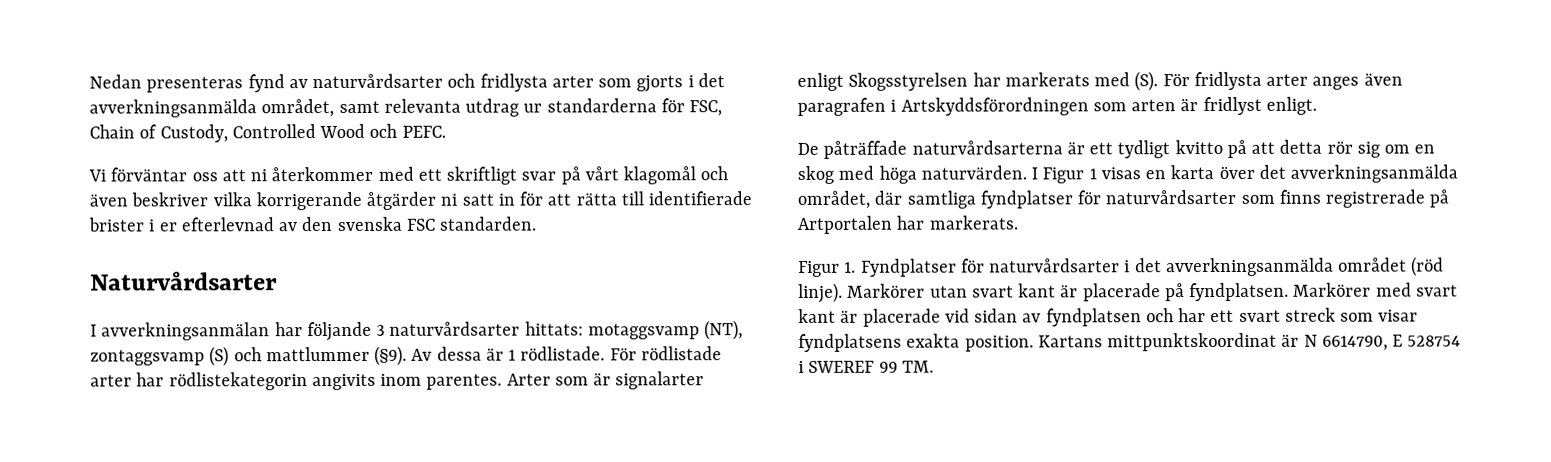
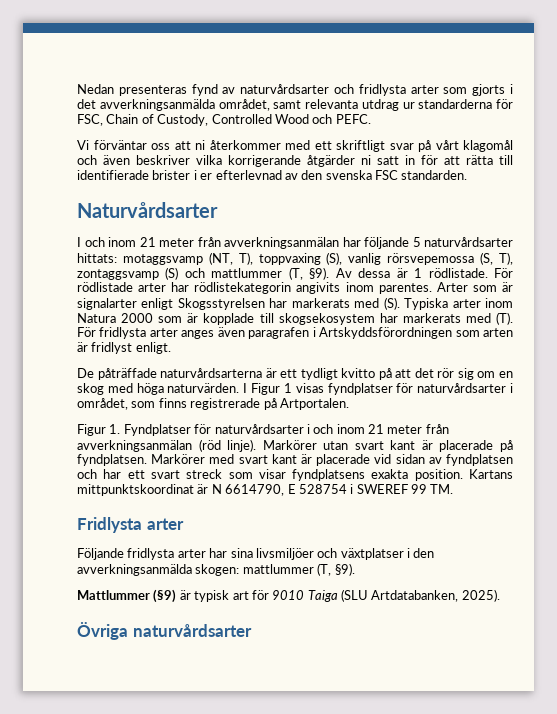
- I avverkningsanmälan har följande 3 naturvårdsarter hittats: motaggsvamp (NT), zontaggsvamp (S) och mattlummer (§9).
+ I och inom 21 meter från avverkningsanmälan har följande 5 naturvårdsarter hittats: motaggsvamp (NT, T), toppvaxing (S), vanlig rörsvepemossa (S, T), zontaggsvamp (S) och mattlummer (T, §9).
- Arter som är signalarter enligt Skogsstyrelsen har markerats med (S). För fridlysta arter anges även paragrafen i Artskyddsförordningen som arten är fridlyst enligt.
+ Arter som är signalarter enligt Skogsstyrelsen har markerats med (S). Typiska arter inom Natura 2000 som är kopplade till skogsekosystem har markerats med (T). För fridlysta arter anges även paragrafen i Artskyddsförordningen som arten är fridlyst enligt.
- De påträffade naturvårdsarterna är ett tydligt kvitto på att detta rör sig om en skog med höga naturvärden.
+ De påträffade naturvårdsarterna är ett tydligt kvitto på att det rör sig om en skog med höga naturvärden.
- I Figur 1 visas en karta över det avverkningsanmälda området, där samtliga fyndplatser för naturvårdsarter som finns registrerade på Artportalen har markerats.
+ I Figur 1 visas fyndplatser för naturvårdsarter i området, som finns registrerade på Artportalen.
- Figur 1. Fyndplatser för naturvårdsarter i det avverkningsanmälda området (röd linje).
+ Figur 1. Fyndplatser för naturvårdsarter i och inom 21 meter från avverkningsanmälan (röd linje).
+ Fridlysta arter
+ Följande fridlysta arter har sina livsmiljöer och växtplatser i den avverkningsanmälda skogen: mattlummer (T, §9).
+ Mattlummer (§9) är typisk art för 9010 Taiga (SLU Artdatabanken, 2025).
+ Övriga naturvårdsarter

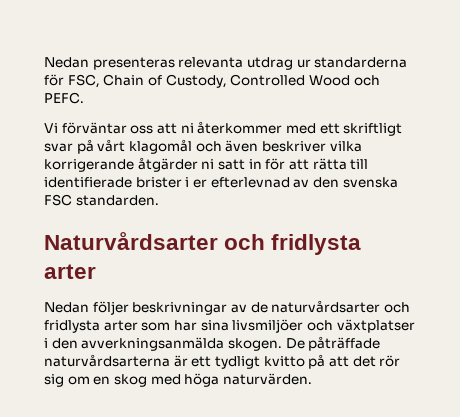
- Nedan presenteras fynd av naturvårdsarter och fridlysta arter som gjorts i det avverkningsanmälda området, samt relevanta utdrag ur standarderna för FSC, Chain of Custody, Controlled Wood och PEFC.
+ Nedan presenteras relevanta utdrag ur standarderna för FSC, Chain of Custody, Controlled Wood och PEFC.
- Naturvårdsarter
- I och inom 21 meter från avverkningsanmälan har följande 5 naturvårdsarter hittats: motaggsvamp (NT, T), toppvaxing (S), vanlig rörsvepemossa (S, T), zontaggsvamp (S) och mattlummer (T, §9). Av dessa är 1 rödlistade. För rödlistade arter har rödlistekategorin angivits inom parentes. Arter som är signalarter enligt Skogsstyrelsen har markerats med (S). Typiska arter inom Natura 2000 som är kopplade till skogsekosystem har markerats med (T). För fridlysta arter anges även paragrafen i Artskyddsförordningen som arten är fridlyst enligt.
- De påträffade naturvårdsarterna är ett tydligt kvitto på att det rör sig om en skog med höga naturvärden. I Figur 1 visas fyndplatser för naturvårdsarter i området, som finns registrerade på Artportalen.
- Figur 1. Fyndplatser för naturvårdsarter i och inom 21 meter från avverkningsanmälan (röd linje). Markörer utan svart kant är placerade på fyndplatsen. Markörer med svart kant är placerade vid sidan av fyndplatsen och har ett svart streck som visar fyndplatsens exakta position. Kartans mittpunktskoordinat är N 6614790, E 528754 i SWEREF 99 TM.
- Fridlysta arter
- Följande fridlysta arter har sina livsmiljöer och växtplatser i den avverkningsanmälda skogen: mattlummer (T, §9).
- Mattlummer (§9) är typisk art för 9010 Taiga (SLU Artdatabanken, 2025).
- Övriga naturvårdsarter
+ Naturvårdsarter och fridlysta arter
+ Nedan följer beskrivningar av de naturvårdsarter och fridlysta arter som har sina livsmiljöer och växtplatser i den avverkningsanmälda skogen. De påträffade naturvårdsarterna är ett tydligt kvitto på att det rör sig om en skog med höga naturvärden.

